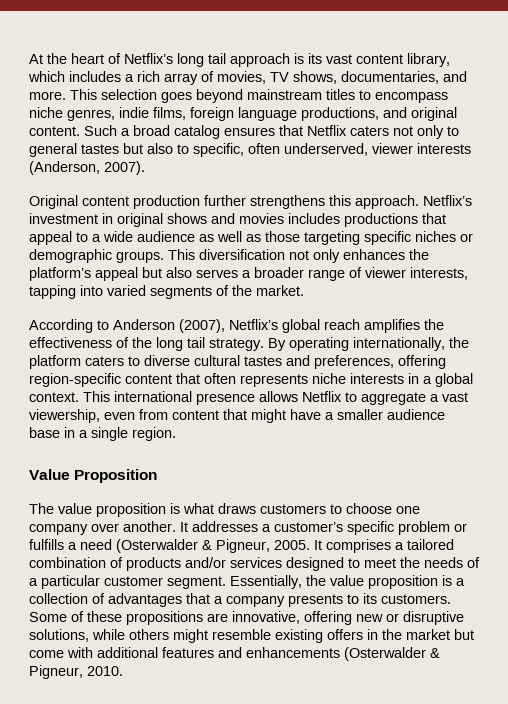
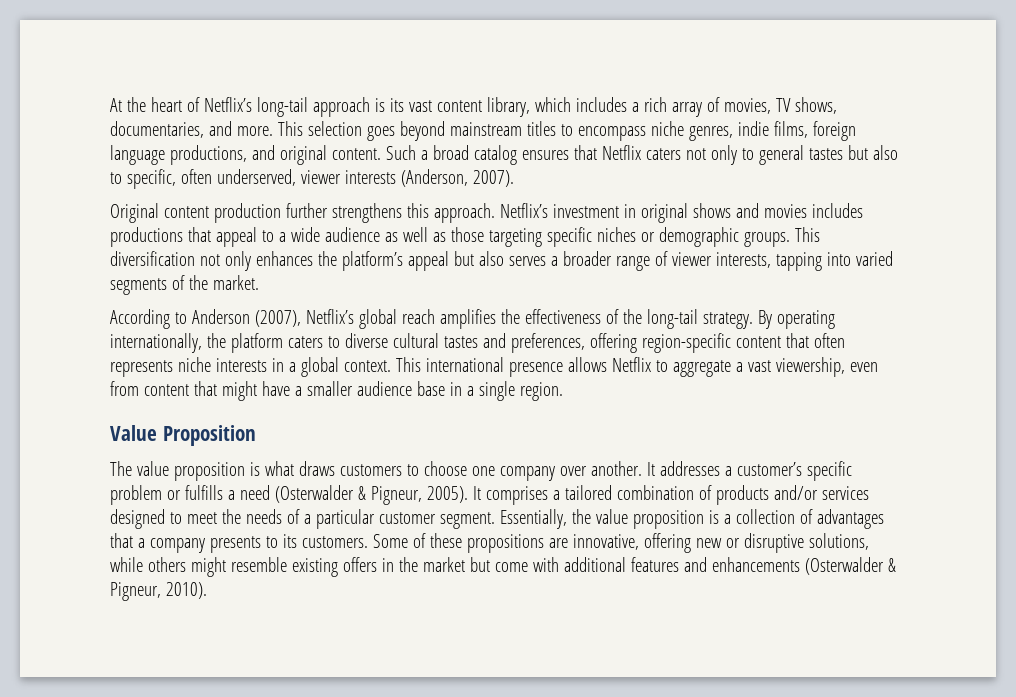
- At the heart of Netflix’s long tail approach is its vast content library, which includes a rich array of movies, TV shows, documentaries, and more.
+ At the heart of Netflix’s long-tail approach is its vast content library, which includes a rich array of movies, TV shows, documentaries, and more.
- According to Anderson (2007), Netflix’s global reach amplifies the effectiveness of the long tail strategy.
+ According to Anderson (2007), Netflix’s global reach amplifies the effectiveness of the long-tail strategy.
- It addresses a customer’s specific problem or fulfills a need (Osterwalder & Pigneur, 2005.
+ It addresses a customer’s specific problem or fulfills a need (Osterwalder & Pigneur, 2005).
- Some of these propositions are innovative, offering new or disruptive solutions, while others might resemble existing offers in the market but come with additional features and enhancements (Osterwalder & Pigneur, 2010.
+ Some of these propositions are innovative, offering new or disruptive solutions, while others might resemble existing offers in the market but come with additional features and enhancements (Osterwalder & Pigneur, 2010).

